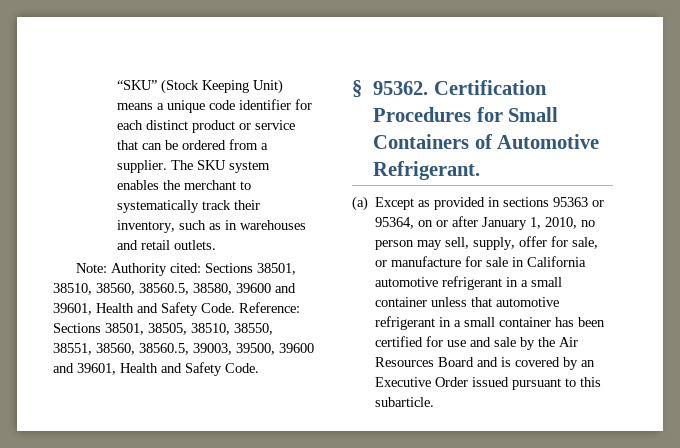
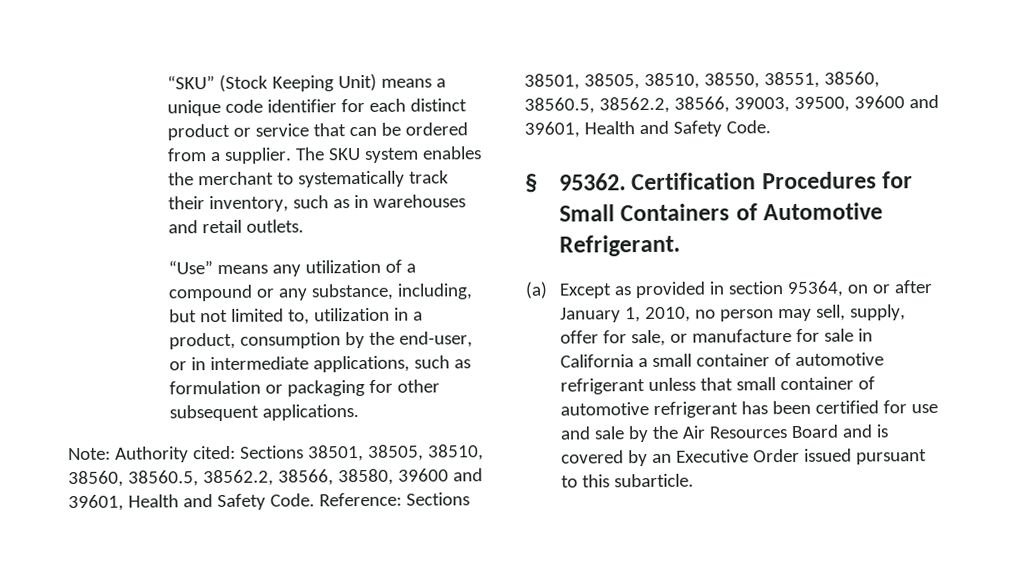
+ “Use” means any utilization of a compound or any substance, including, but not limited to, utilization in a product, consumption by the end-user, or in intermediate applications, such as formulation or packaging for other subsequent applications.
- Note: Authority cited: Sections 38501, 38510, 38560, 38560.5, 38580, 39600 and 39601, Health and Safety Code.
+ Note: Authority cited: Sections 38501, 38505, 38510, 38560, 38560.5, 38562.2, 38566, 38580, 39600 and 39601, Health and Safety Code.
- Reference: Sections 38501, 38505, 38510, 38550, 38551, 38560, 38560.5, 39003, 39500, 39600 and 39601, Health and Safety Code.
+ Reference: Sections 38501, 38505, 38510, 38550, 38551, 38560, 38560.5, 38562.2, 38566, 39003, 39500, 39600 and 39601, Health and Safety Code.
- (a) Except as provided in sections 95363 or 95364, on or after January 1, 2010, no person may sell, supply, offer for sale, or manufacture for sale in California automotive refrigerant in a small container unless that automotive refrigerant in a small container has been certified for use and sale by the Air Resources Board and is covered by an Executive Order issued pursuant to this subarticle.
+ (a) Except as provided in section 95364, on or after January 1, 2010, no person may sell, supply, offer for sale, or manufacture for sale in California a small container of automotive refrigerant unless that small container of automotive refrigerant has been certified for use and sale by the Air Resources Board and is covered by an Executive Order issued pursuant to this subarticle.

